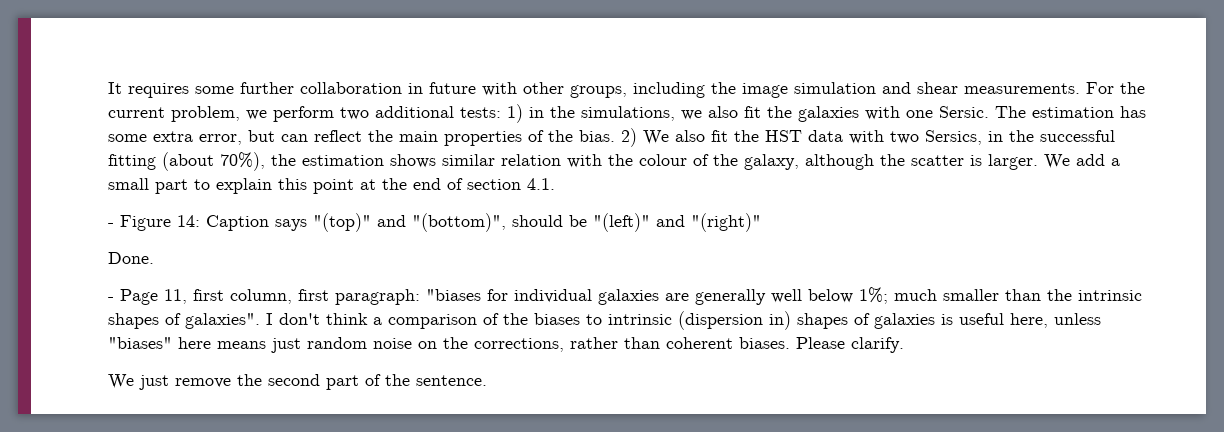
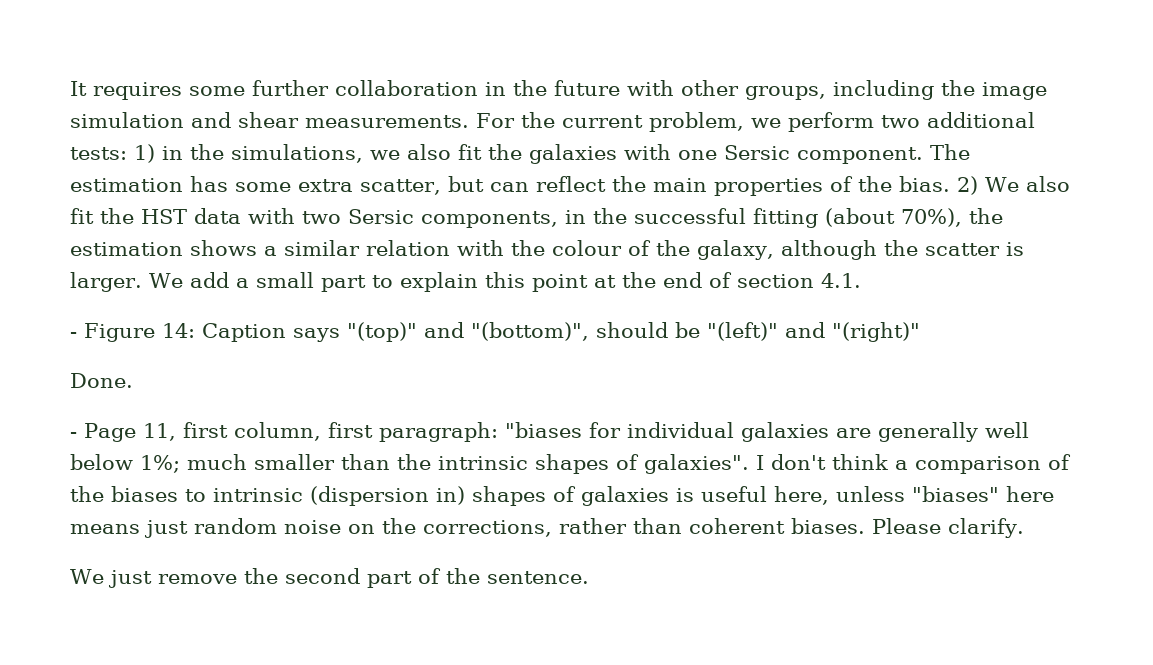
- It requires some further collaboration in future with other groups, including the image simulation and shear measurements.
+ It requires some further collaboration in the future with other groups, including the image simulation and shear measurements.
- For the current problem, we perform two additional tests: 1) in the simulations, we also fit the galaxies with one Sersic.
+ For the current problem, we perform two additional tests: 1) in the simulations, we also fit the galaxies with one Sersic component.
- The estimation has some extra error, but can reflect the main properties of the bias.
+ The estimation has some extra scatter, but can reflect the main properties of the bias.
- 2) We also fit the HST data with two Sersics, in the successful fitting (about 70%), the estimation shows similar relation with the colour of the galaxy, although the scatter is larger.
+ 2) We also fit the HST data with two Sersic components, in the successful fitting (about 70%), the estimation shows a similar relation with the colour of the galaxy, although the scatter is larger.

